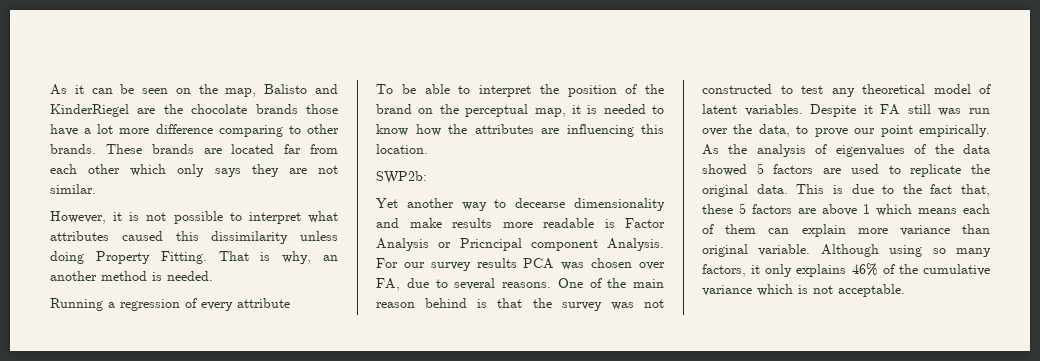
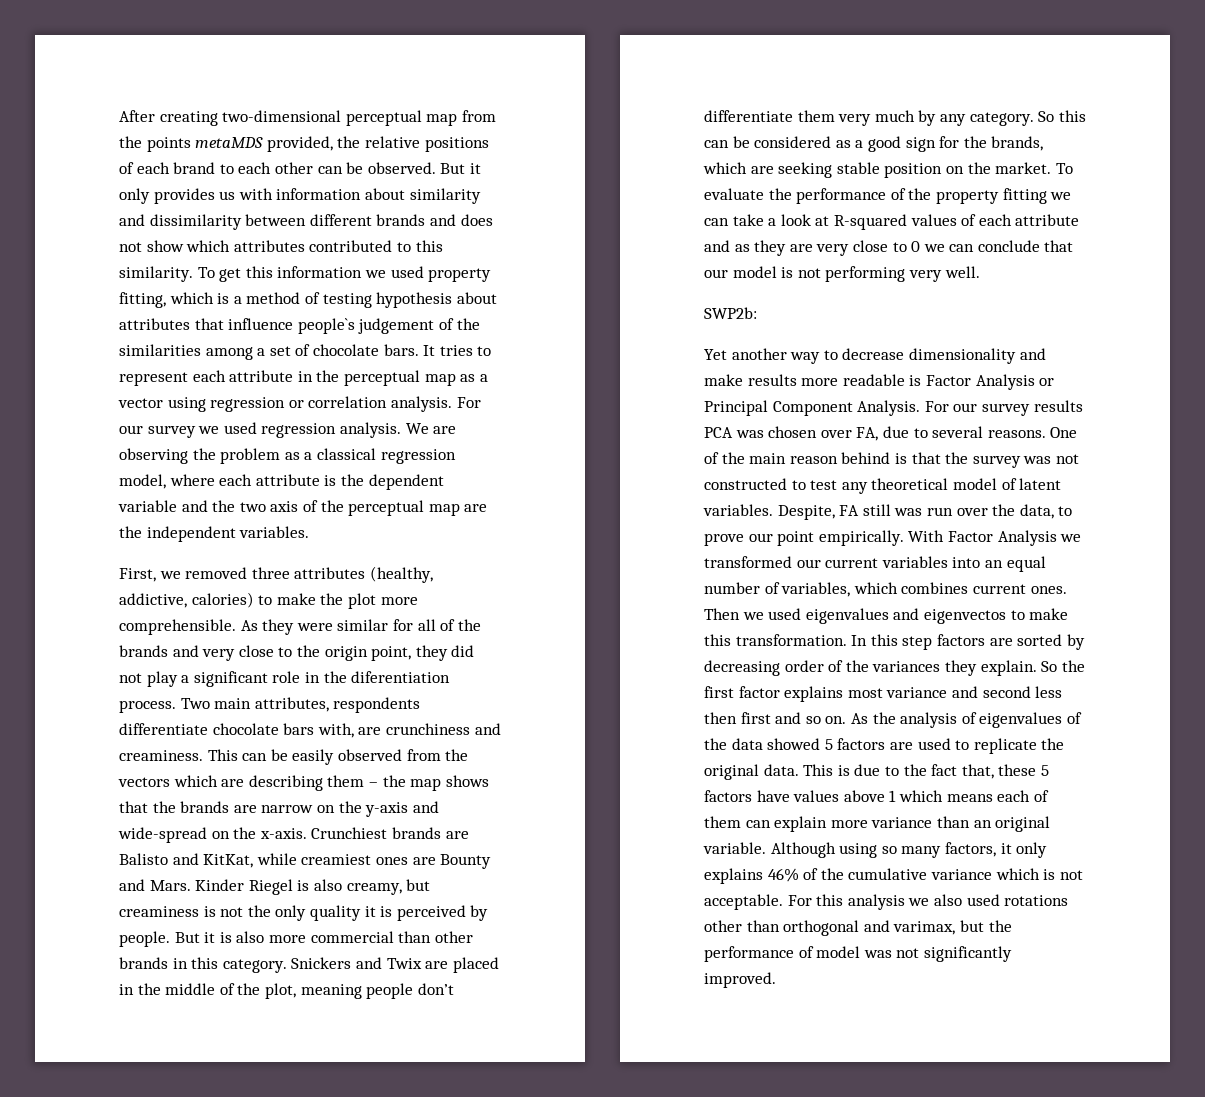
- As it can be seen on the map, Balisto and KinderRiegel are the chocolate brands those have a lot more difference comparing to other brands. These brands are located far from each other which only says they are not similar.
- However, it is not possible to interpret what attributes caused this dissimilarity unless doing Property Fitting. That is why, an another method is needed.
- Running a regression of every attribute
- To be able to interpret the position of the brand on the perceptual map, it is needed to know how the attributes are influencing this location.
+ After creating two-dimensional perceptual map from the points metaMDS provided, the relative positions of each brand to each other can be observed. But it only provides us with information about similarity and dissimilarity between different brands and does not show which attributes contributed to this similarity. To get this information we used property fitting, which is a method of testing hypothesis about attributes that influence people`s judgement of the similarities among a set of chocolate bars. It tries to represent each attribute in the perceptual map as a vector using regression or correlation analysis. For our survey we used regression analysis. We are observing the problem as a classical regression model, where each attribute is the dependent variable and the two axis of the perceptual map are the independent variables.
+ First, we removed three attributes (healthy, addictive, calories) to make the plot more comprehensible. As they were similar for all of the brands and very close to the origin point, they did not play a significant role in the diferentiation process. Two main attributes, respondents differentiate chocolate bars with, are crunchiness and creaminess. This can be easily observed from the vectors which are describing them – the map shows that the brands are narrow on the y-axis and wide-spread on the x-axis. Crunchiest brands are Balisto and KitKat, while creamiest ones are Bounty and Mars. Kinder Riegel is also creamy, but creaminess is not the only quality it is perceived by people. But it is also more commercial than other brands in this category. Snickers and Twix are placed in the middle of the plot, meaning people don’t differentiate them very much by any category. So this can be considered as a good sign for the brands, which are seeking stable position on the market. To evaluate the performance of the property fitting we can take a look at R-squared values of each attribute and as they are very close to 0 we can conclude that our model is not performing very well.
- Yet another way to decearse dimensionality and make results more readable is Factor Analysis or Pricncipal component Analysis.
+ Yet another way to decrease dimensionality and make results more readable is Factor Analysis or Principal Component Analysis.
- Despite it FA still was run over the data, to prove our point empirically.
+ Despite, FA still was run over the data, to prove our point empirically.
+ With Factor Analysis we transformed our current variables into an equal number of variables, which combines current ones. Then we used eigenvalues and eigenvectos to make this transformation. In this step factors are sorted by decreasing order of the variances they explain. So the first factor explains most variance and second less then first and so on.
- This is due to the fact that, these 5 factors are above 1 which means each of them can explain more variance than original variable.
+ This is due to the fact that, these 5 factors have values above 1 which means each of them can explain more variance than an original variable.
+ For this analysis we also used rotations other than orthogonal and varimax, but the performance of model was not significantly improved.

